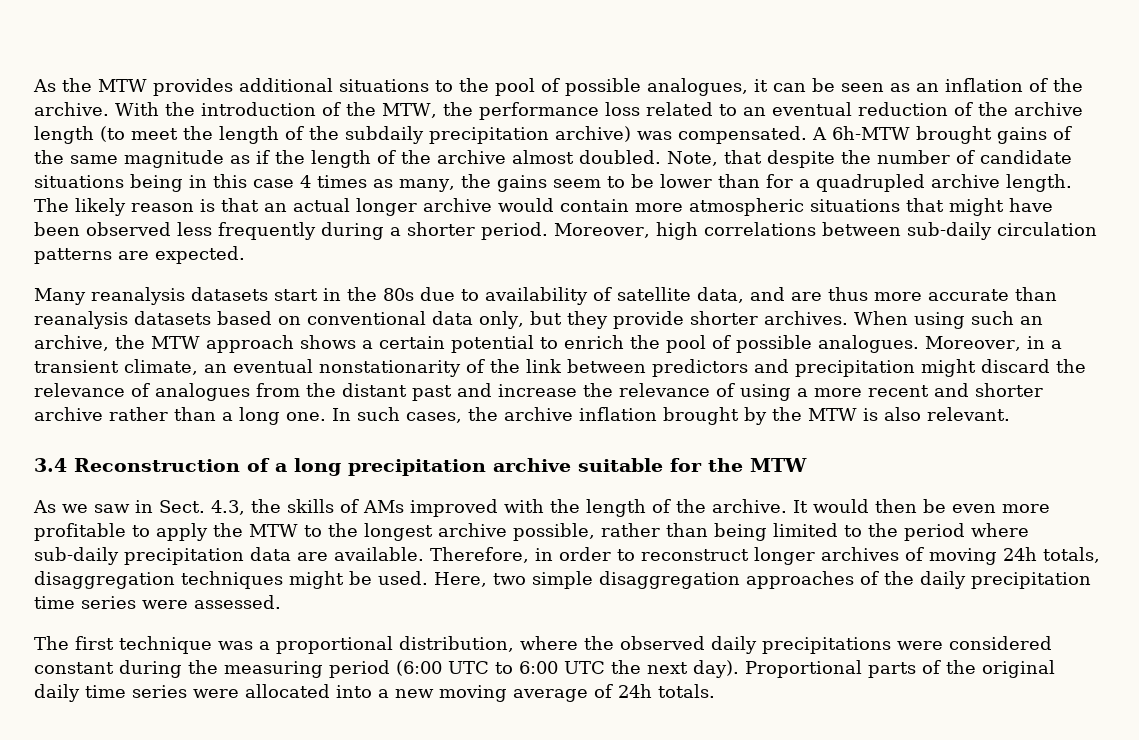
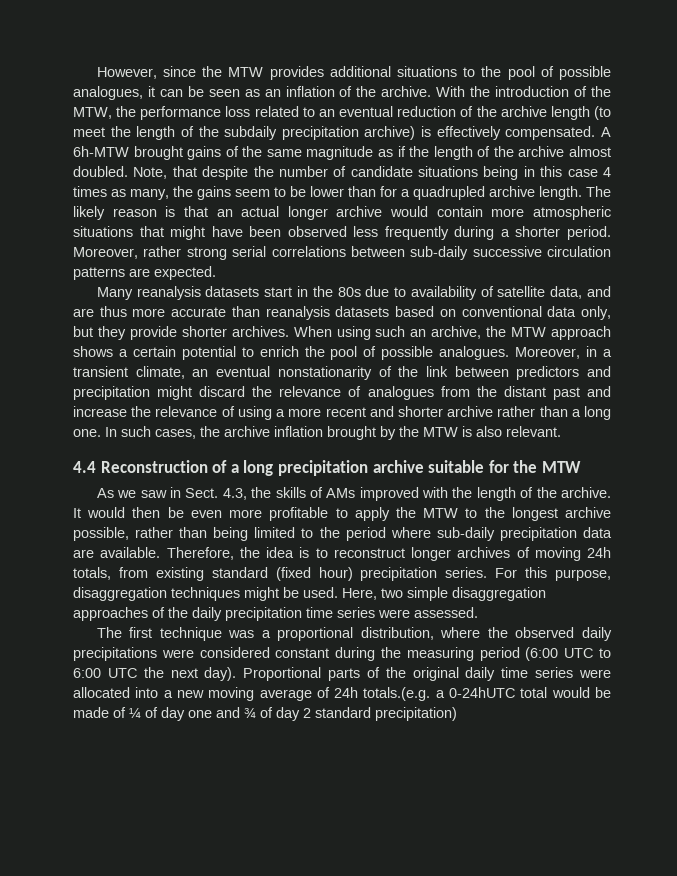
- As the MTW provides additional situations to the pool of possible analogues, it can be seen as an inflation of the archive.
+ However, since the MTW provides additional situations to the pool of possible analogues, it can be seen as an inflation of the archive.
- With the introduction of the MTW, the performance loss related to an eventual reduction of the archive length (to meet the length of the subdaily precipitation archive) was compensated.
+ With the introduction of the MTW, the performance loss related to an eventual reduction of the archive length (to meet the length of the subdaily precipitation archive) is effectively compensated.
- Moreover, high correlations between sub-daily circulation patterns are expected.
+ Moreover, rather strong serial correlations between sub-daily successive circulation patterns are expected.
- 3.4 Reconstruction of a long precipitation archive suitable for the MTW
+ 4.4 Reconstruction of a long precipitation archive suitable for the MTW
- Therefore, in order to reconstruct longer archives of moving 24h totals, disaggregation techniques might be used.
+ Therefore, the idea is to reconstruct longer archives of moving 24h totals, from existing standard (fixed hour) precipitation series. For this purpose, disaggregation techniques might be used.
- Proportional parts of the original daily time series were allocated into a new moving average of 24h totals.
+ Proportional parts of the original daily time series were allocated into a new moving average of 24h totals.(e.g. a 0-24hUTC total would be made of ¼ of day one and ¾ of day 2 standard precipitation)

